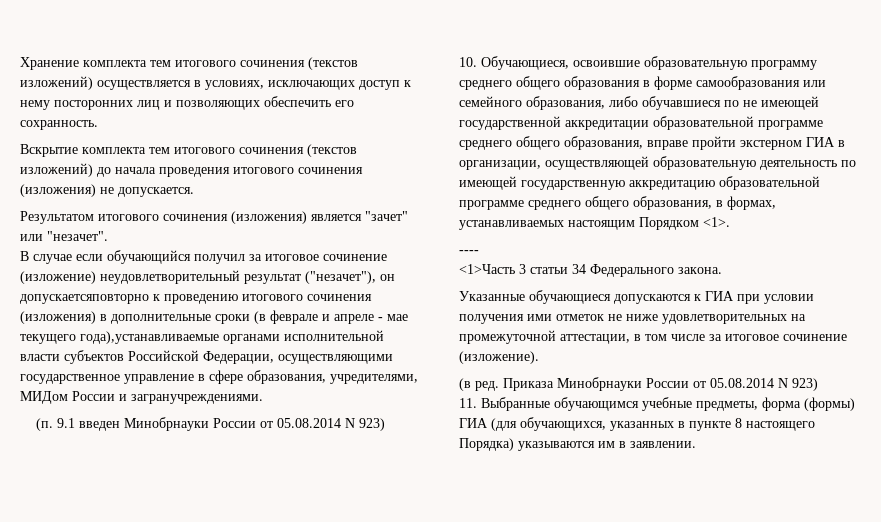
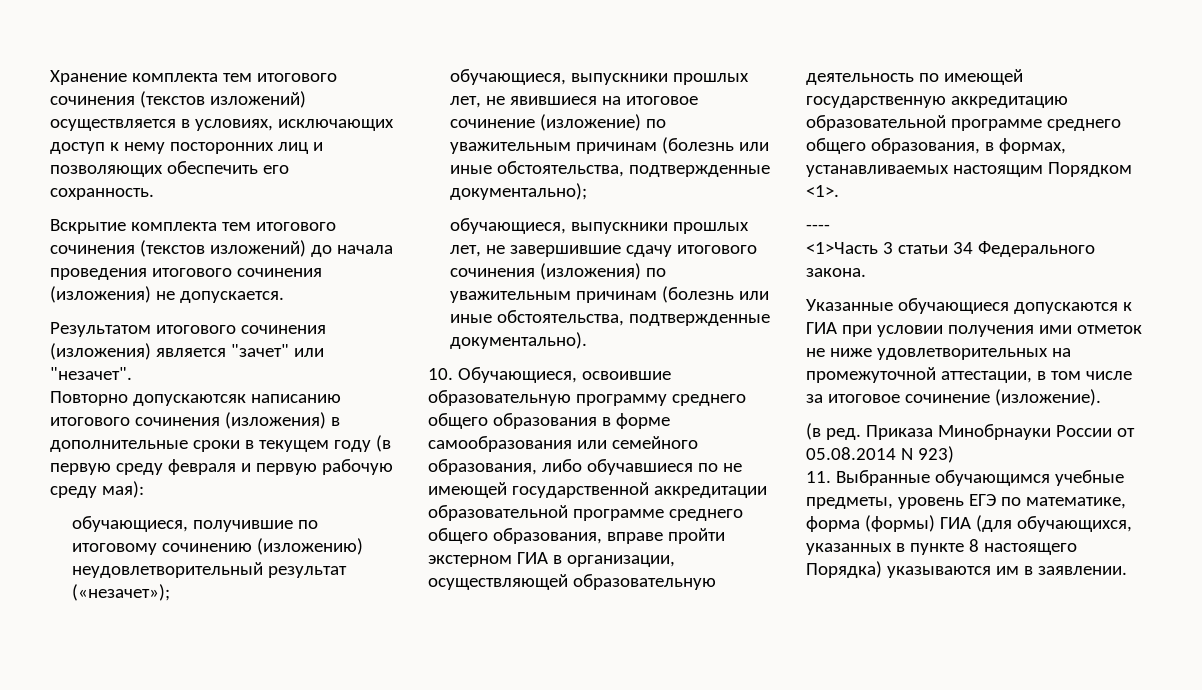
- В случае если обучающийся получил за итоговое сочинение (изложение) неудовлетворительный результат ("незачет"), он допускаетсяповторно к проведению итогового сочинения (изложения) в дополнительные сроки (в феврале и апреле - мае текущего года),устанавливаемые органами исполнительной власти субъектов Российской Федерации, осуществляющими государственное управление в сфере образования, учредителями, МИДом России и загранучреждениями.
- (п. 9.1 введен Минобрнауки России от 05.08.2014 N 923)
+ Повторно допускаютсяк написанию итогового сочинения (изложения) в дополнительные сроки в текущем году (в первую среду февраля и первую рабочую среду мая):
+ обучающиеся, получившие по итоговому сочинению (изложению) неудовлетворительный результат («незачет»);
+ обучающиеся, выпускники прошлых лет, не явившиеся на итоговое сочинение (изложение) по уважительным причинам (болезнь или иные обстоятельства, подтвержденные документально);
+ обучающиеся, выпускники прошлых лет, не завершившие сдачу итогового сочинения (изложения) по уважительным причинам (болезнь или иные обстоятельства, подтвержденные документально).
- 11. Выбранные обучающимся учебные предметы, форма (формы) ГИА (для обучающихся, указанных в пункте 8 настоящего Порядка) указываются им в заявлении.
+ 11. Выбранные обучающимся учебные предметы, уровень ЕГЭ по математике, форма (формы) ГИА (для обучающихся, указанных в пункте 8 настоящего Порядка) указываются им в заявлении.

